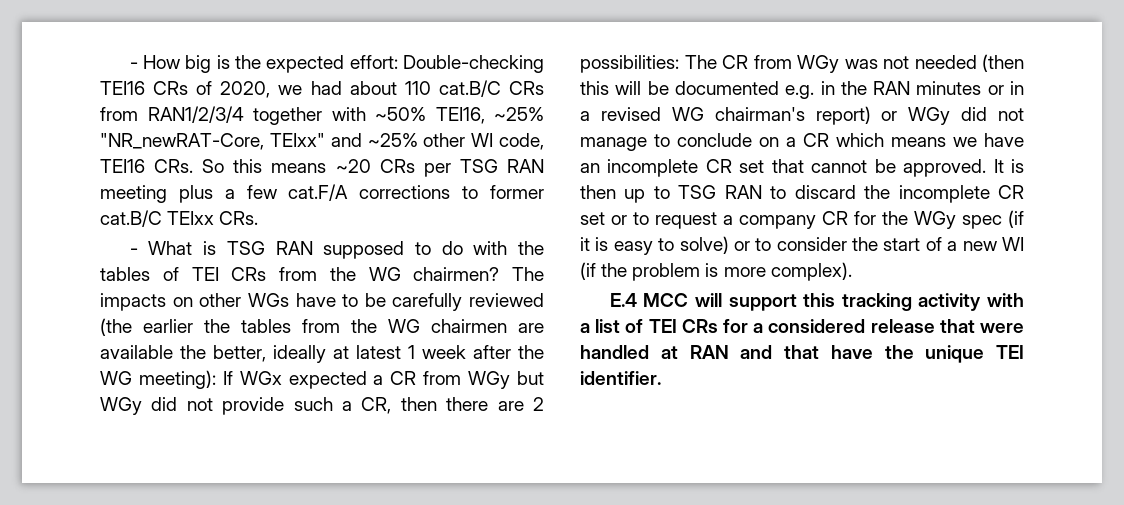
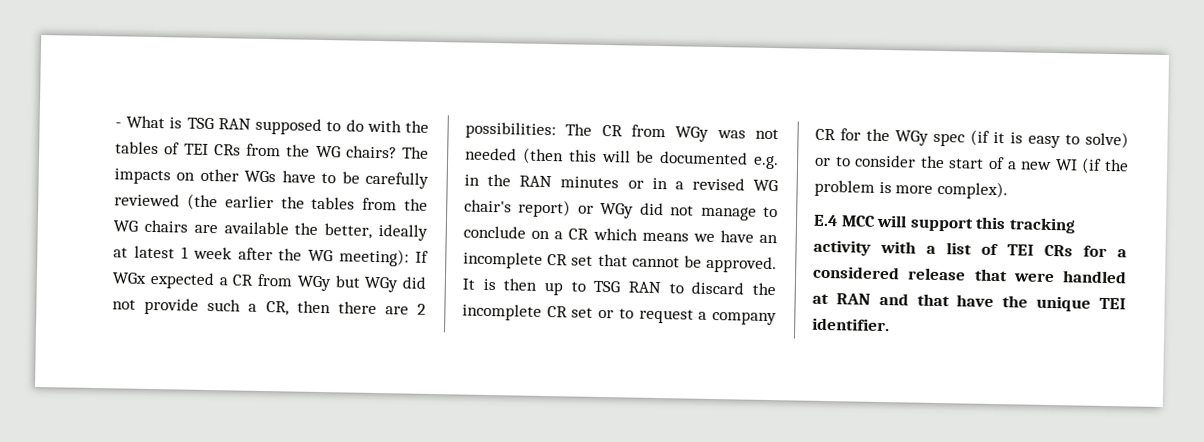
- - How big is the expected effort: Double-checking TEI16 CRs of 2020, we had about 110 cat.B/C CRs from RAN1/2/3/4 together with ~50% TEI16, ~25% "NR_newRAT-Core, TEIxx" and ~25% other WI code, TEI16 CRs. So this means ~20 CRs per TSG RAN meeting plus a few cat.F/A corrections to former cat.B/C TEIxx CRs.
- - What is TSG RAN supposed to do with the tables of TEI CRs from the WG chairmen?
+ - What is TSG RAN supposed to do with the tables of TEI CRs from the WG chairs?
- The impacts on other WGs have to be carefully reviewed (the earlier the tables from the WG chairmen are available the better, ideally at latest 1 week after the WG meeting):
+ The impacts on other WGs have to be carefully reviewed (the earlier the tables from the WG chairs are available the better, ideally at latest 1 week after the WG meeting):
- The CR from WGy was not needed (then this will be documented e.g. in the RAN minutes or in a revised WG chairman's report) or WGy did not manage to conclude on a CR which means we have an incomplete CR set that cannot be approved.
+ The CR from WGy was not needed (then this will be documented e.g. in the RAN minutes or in a revised WG chair's report) or WGy did not manage to conclude on a CR which means we have an incomplete CR set that cannot be approved.

